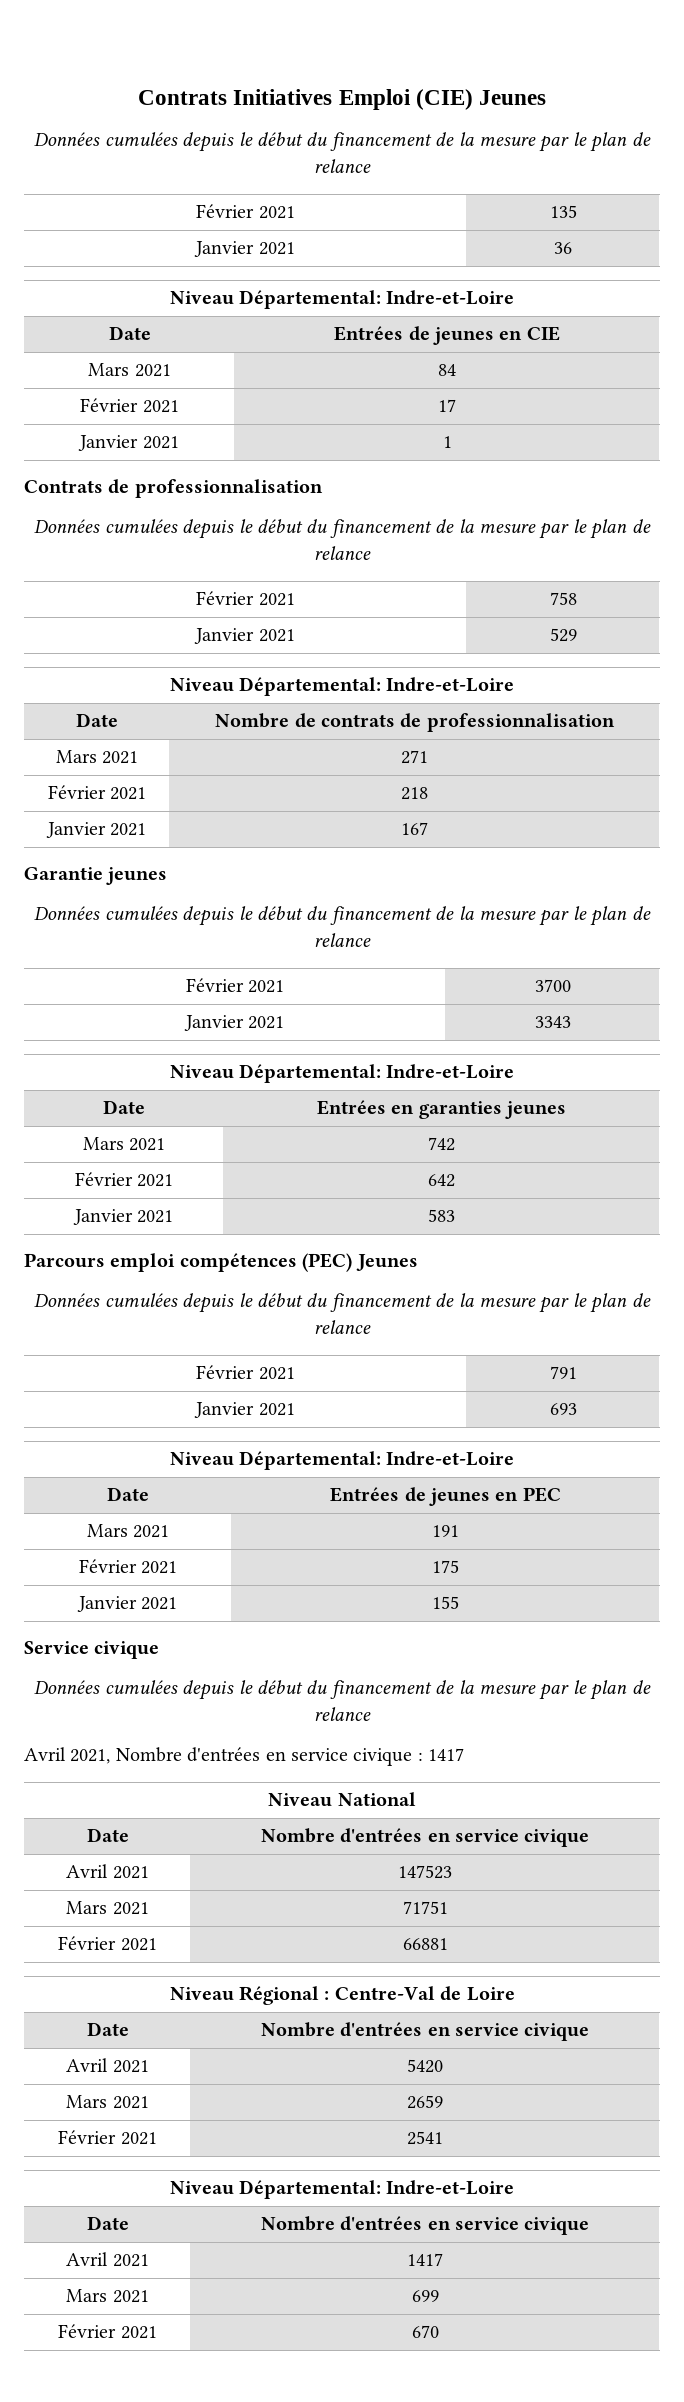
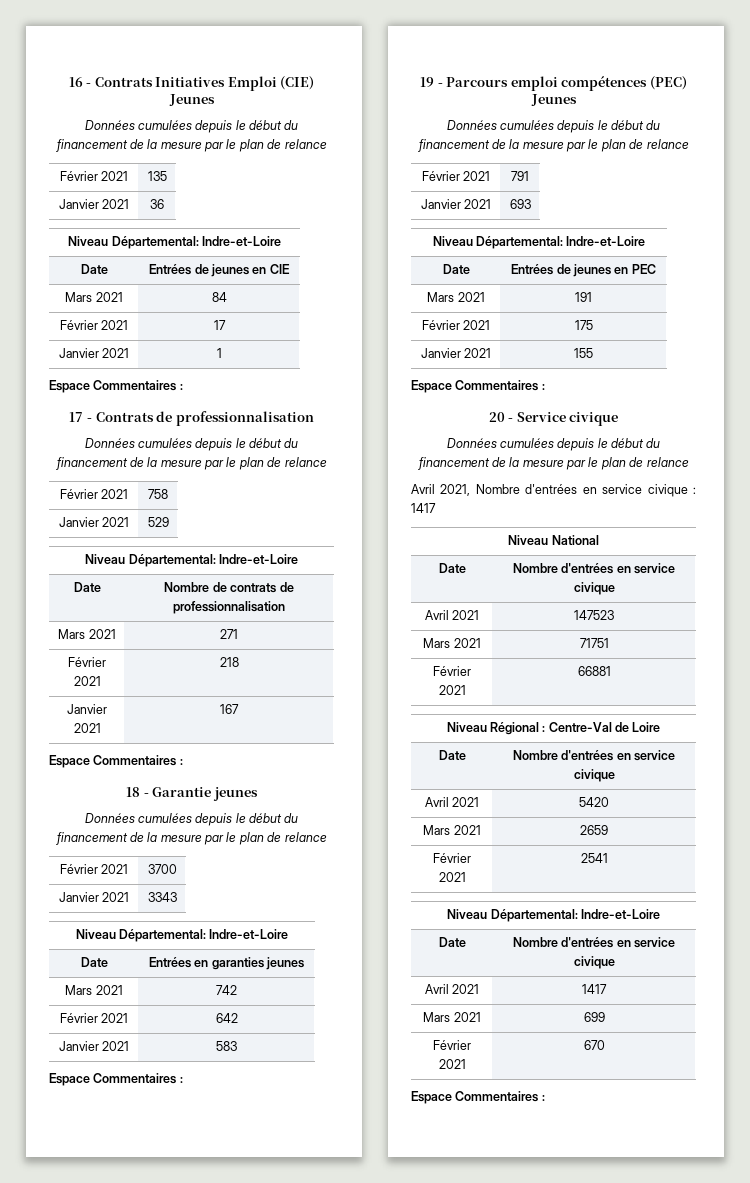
- Contrats Initiatives Emploi (CIE) Jeunes
+ 16 - Contrats Initiatives Emploi (CIE) Jeunes
  Janvier 2021 | 1
- Contrats de professionnalisation
+ Espace Commentaires :
+ 17 - Contrats de professionnalisation
  Janvier 2021 | 167
- Garantie jeunes
+ Espace Commentaires :
+ 18 - Garantie jeunes
  Janvier 2021 | 583
- Parcours emploi compétences (PEC) Jeunes
+ Espace Commentaires :
+ 19 - Parcours emploi compétences (PEC) Jeunes
  Janvier 2021 | 155
- Service civique
+ Espace Commentaires :
+ 20 - Service civique
  Février 2021 | 670
+ Espace Commentaires :

